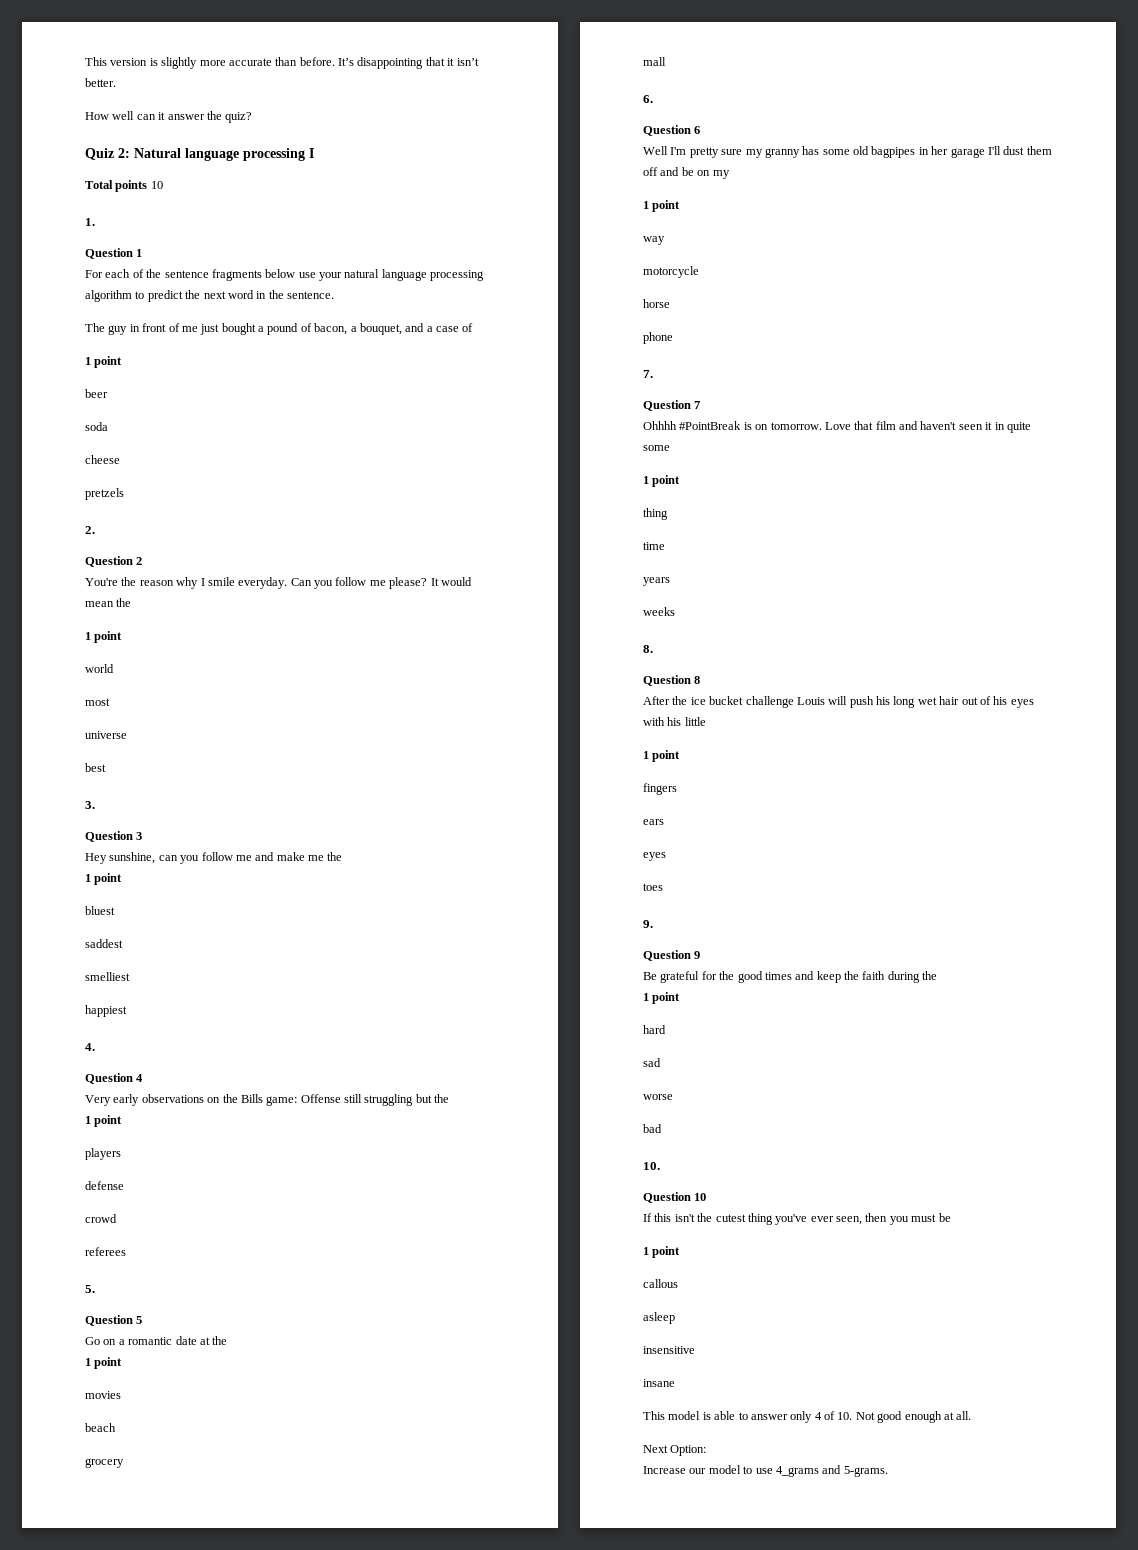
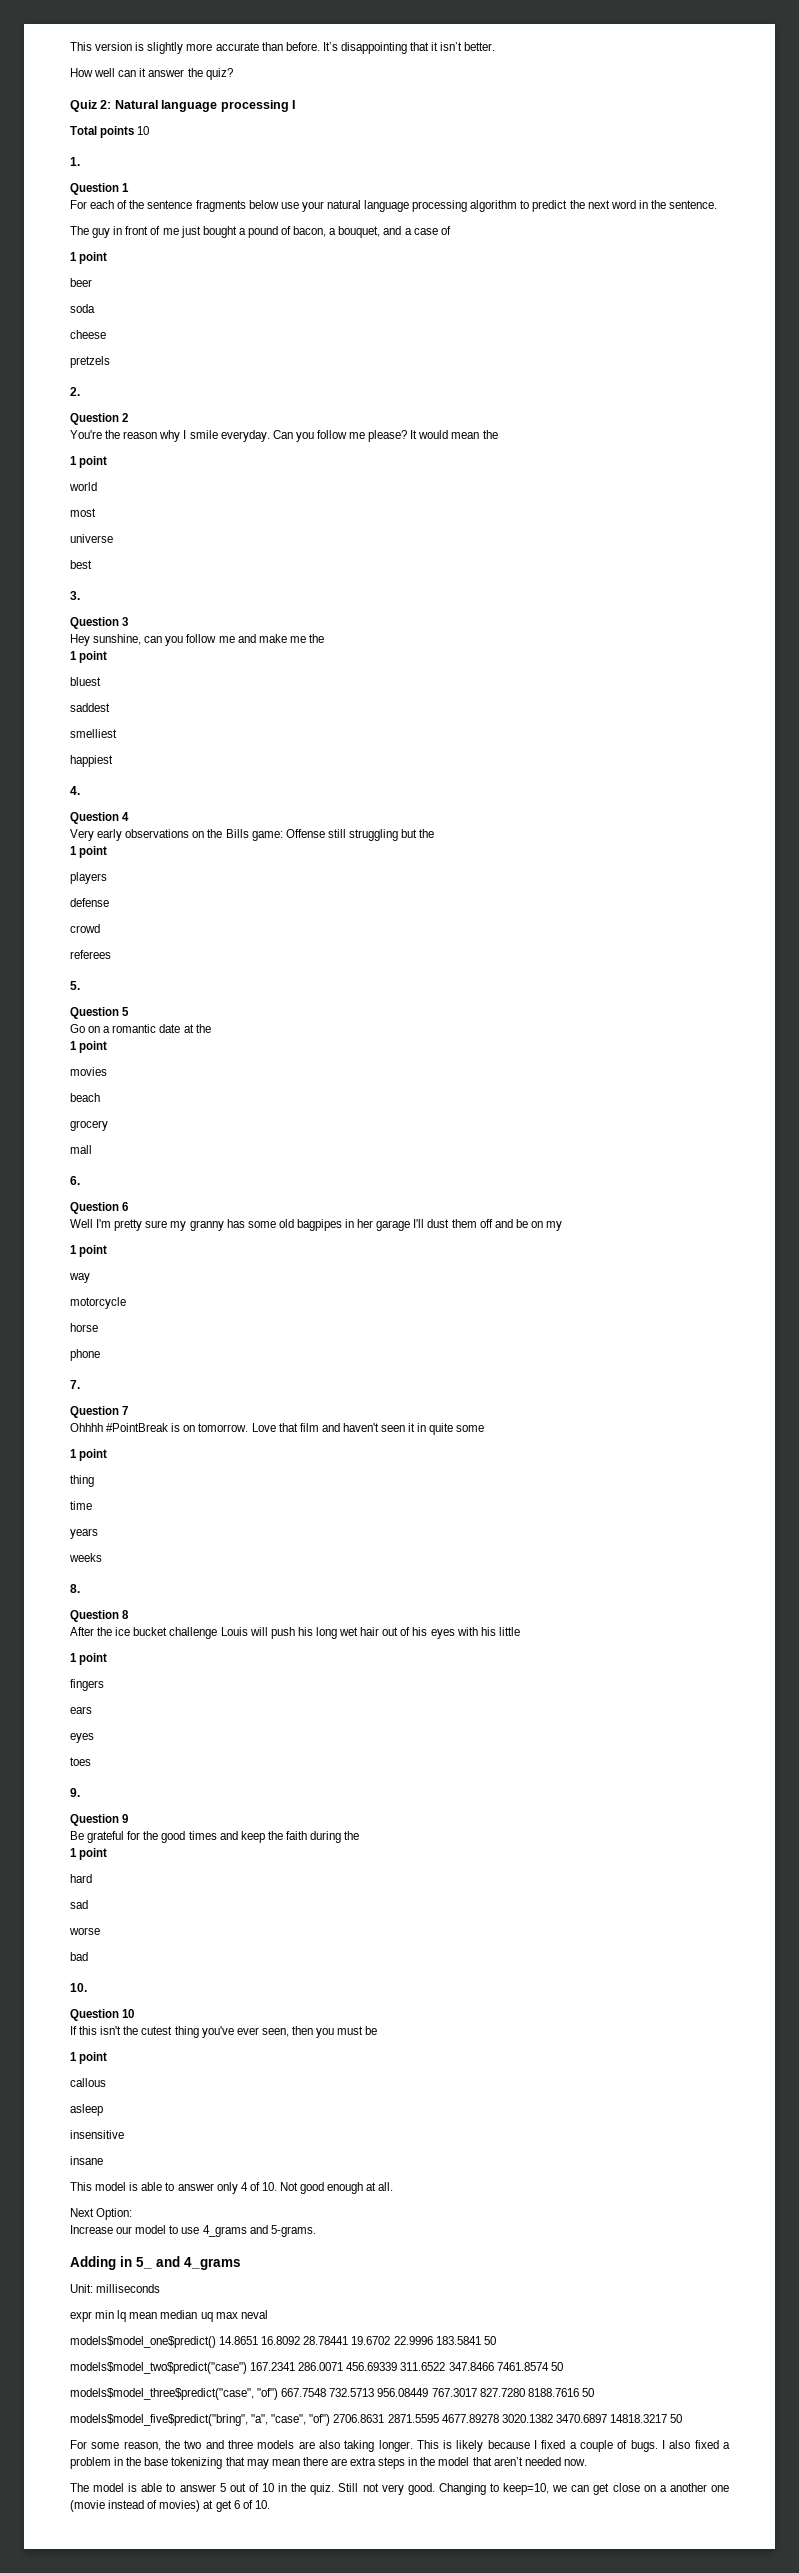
+ Adding in 5_ and 4_grams
+ Unit: milliseconds
+ expr min lq mean median uq max neval
+ models$model_one$predict() 14.8651 16.8092 28.78441 19.6702 22.9996 183.5841 50
+ models$model_two$predict("case") 167.2341 286.0071 456.69339 311.6522 347.8466 7461.8574 50
+ models$model_three$predict("case", "of") 667.7548 732.5713 956.08449 767.3017 827.7280 8188.7616 50
+ models$model_five$predict("bring", "a", "case", "of") 2706.8631 2871.5595 4677.89278 3020.1382 3470.6897 14818.3217 50
+ For some reason, the two and three models are also taking longer. This is likely because I fixed a couple of bugs. I also fixed a problem in the base tokenizing that may mean there are extra steps in the model that aren’t needed now.
+ The model is able to answer 5 out of 10 in the quiz. Still not very good. Changing to keep=10, we can get close on a another one (movie instead of movies) at get 6 of 10.

